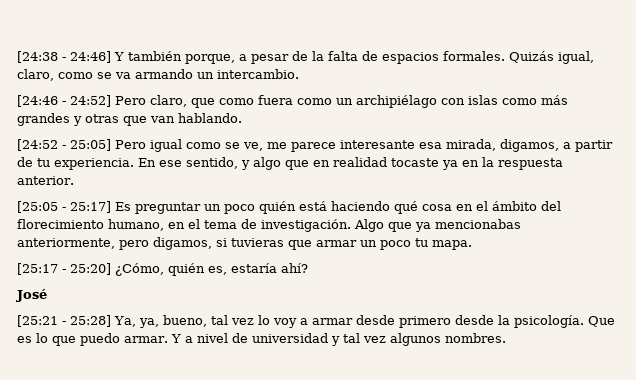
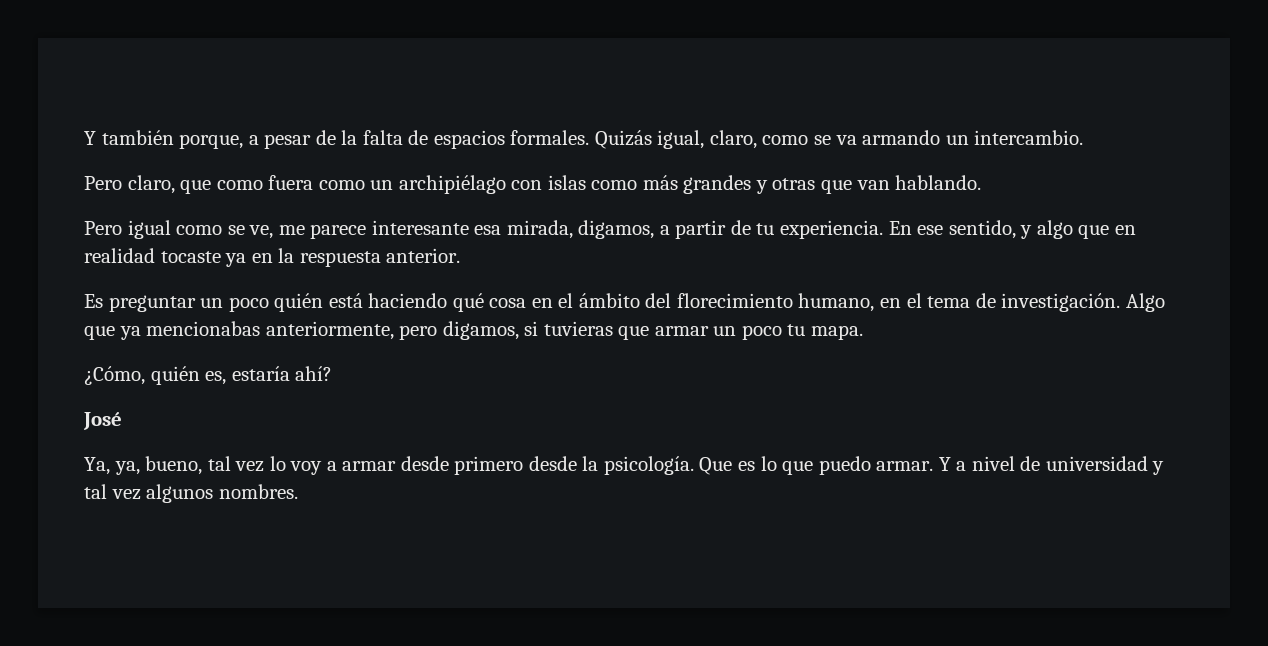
- [24:38 - 24:46] Y también porque, a pesar de la falta de espacios formales.
+ Y también porque, a pesar de la falta de espacios formales.
- [24:46 - 24:52] Pero claro, que como fuera como un archipiélago con islas como más grandes y otras que van hablando.
+ Pero claro, que como fuera como un archipiélago con islas como más grandes y otras que van hablando.
- [24:52 - 25:05] Pero igual como se ve, me parece interesante esa mirada, digamos, a partir de tu experiencia.
+ Pero igual como se ve, me parece interesante esa mirada, digamos, a partir de tu experiencia.
- [25:05 - 25:17] Es preguntar un poco quién está haciendo qué cosa en el ámbito del florecimiento humano, en el tema de investigación.
+ Es preguntar un poco quién está haciendo qué cosa en el ámbito del florecimiento humano, en el tema de investigación.
- [25:17 - 25:20] ¿Cómo, quién es, estaría ahí?
+ ¿Cómo, quién es, estaría ahí?
- [25:21 - 25:28] Ya, ya, bueno, tal vez lo voy a armar desde primero desde la psicología.
+ Ya, ya, bueno, tal vez lo voy a armar desde primero desde la psicología.

